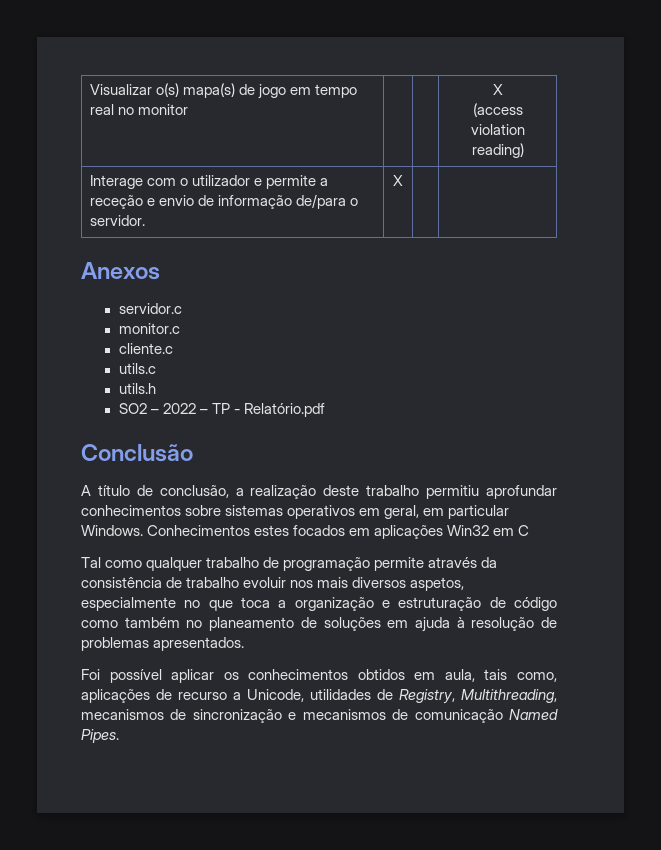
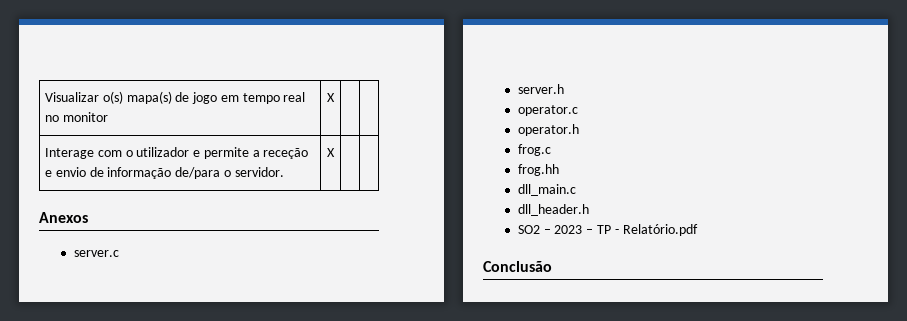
- Visualizar o(s) mapa(s) de jogo em tempo real no monitor | | | X
- (access violation reading)
+ Visualizar o(s) mapa(s) de jogo em tempo real no monitor | X | |
- servidor.c
- monitor.c
- cliente.c
- utils.c
- utils.h
+ server.c
+ server.h
+ operator.c
+ operator.h
+ frog.c
+ frog.hh
+ dll_main.c
+ dll_header.h
- SO2 – 2022 – TP - Relatório.pdf
+ SO2 – 2023 – TP - Relatório.pdf
- A título de conclusão, a realização deste trabalho permitiu aprofundar conhecimentos sobre sistemas operativos em geral, em particular Windows. Conhecimentos estes focados em aplicações Win32 em C
- Tal como qualquer trabalho de programação permite através da consistência de trabalho evoluir nos mais diversos aspetos, especialmente no que toca a organização e estruturação de código como também no planeamento de soluções em ajuda à resolução de problemas apresentados.
- Foi possível aplicar os conhecimentos obtidos em aula, tais como, aplicações de recurso a Unicode, utilidades de Registry, Multithreading, mecanismos de sincronização e mecanismos de comunicação Named Pipes.

